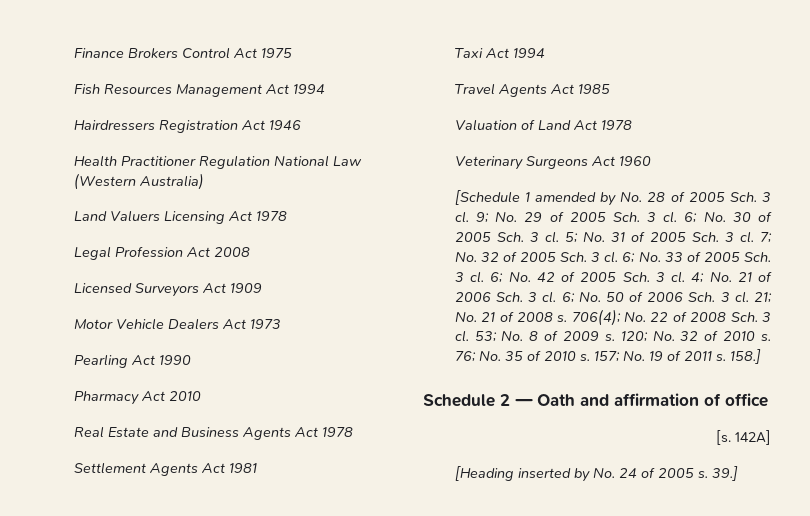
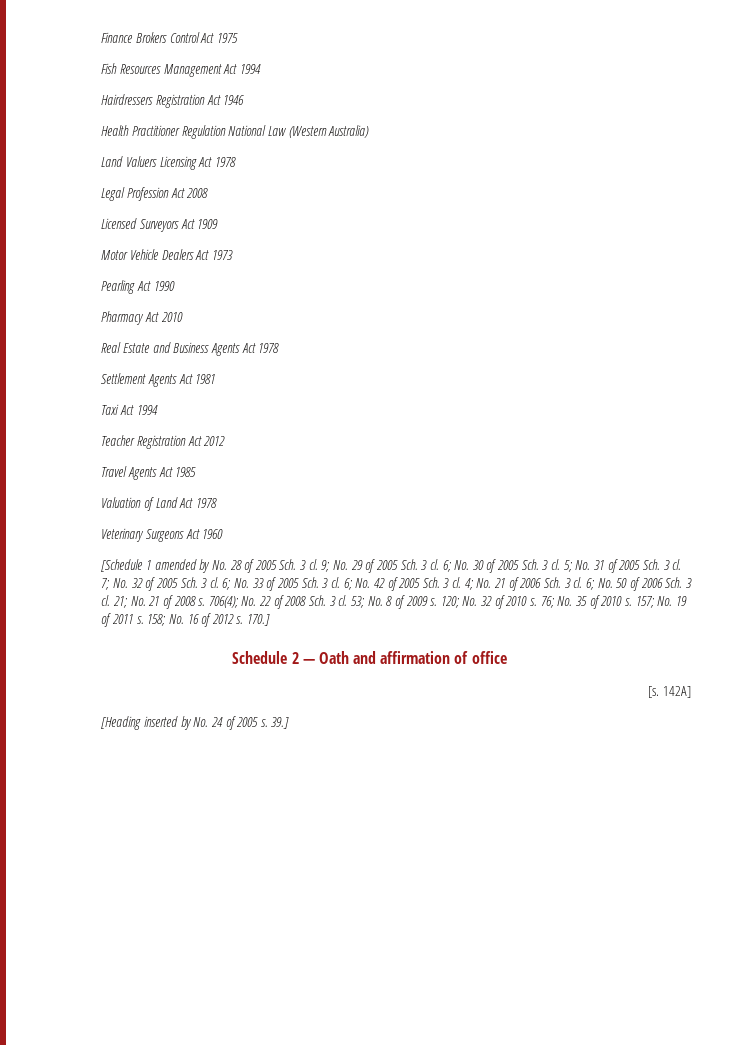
+ Teacher Registration Act 2012
- 158.]
+ 158; No. 16 of 2012 s. 170.]

